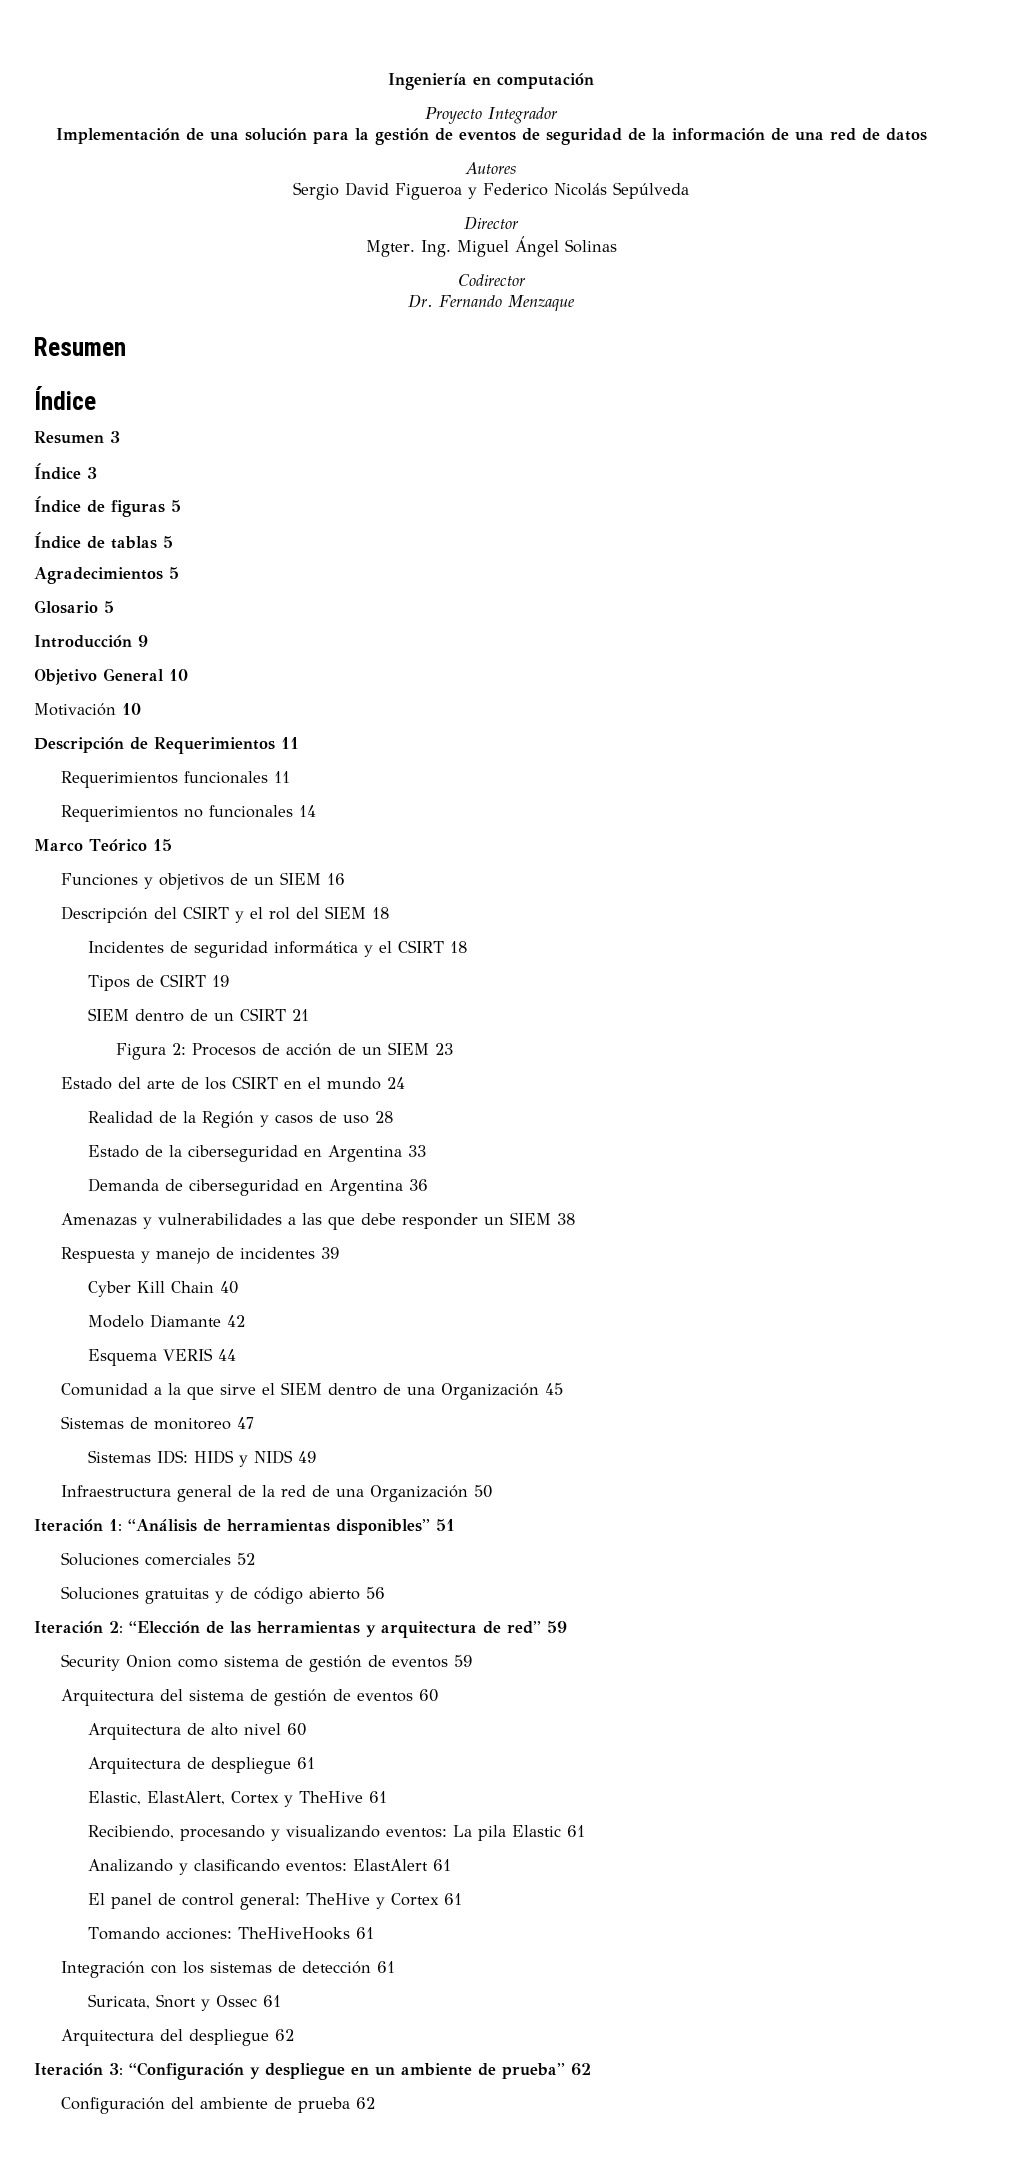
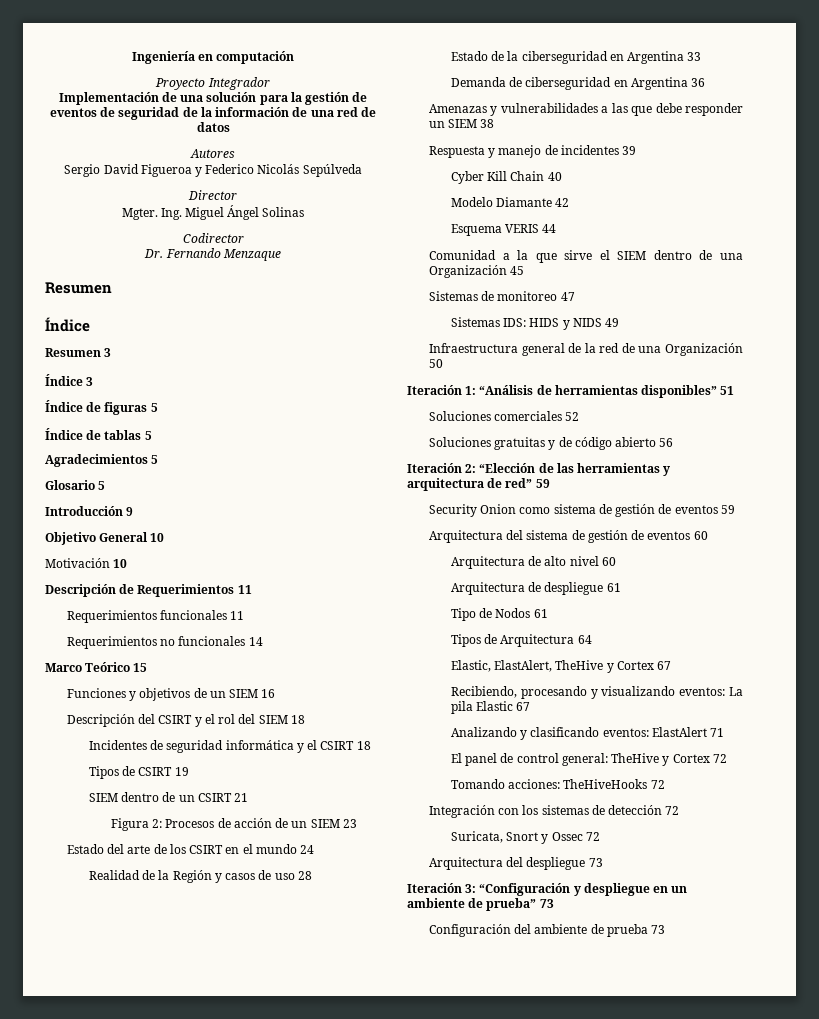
- Elastic, ElastAlert, Cortex y TheHive 61
+ Tipo de Nodos 61
+ Tipos de Arquitectura 64
+ Elastic, ElastAlert, TheHive y Cortex 67
- Recibiendo, procesando y visualizando eventos: La pila Elastic 61
+ Recibiendo, procesando y visualizando eventos: La pila Elastic 67
- Analizando y clasificando eventos: ElastAlert 61
+ Analizando y clasificando eventos: ElastAlert 71
- El panel de control general: TheHive y Cortex 61
+ El panel de control general: TheHive y Cortex 72
- Tomando acciones: TheHiveHooks 61
+ Tomando acciones: TheHiveHooks 72
- Integración con los sistemas de detección 61
+ Integración con los sistemas de detección 72
- Suricata, Snort y Ossec 61
+ Suricata, Snort y Ossec 72
- Arquitectura del despliegue 62
+ Arquitectura del despliegue 73
- Iteración 3: “Configuración y despliegue en un ambiente de prueba” 62
+ Iteración 3: “Configuración y despliegue en un ambiente de prueba” 73
- Configuración del ambiente de prueba 62
+ Configuración del ambiente de prueba 73

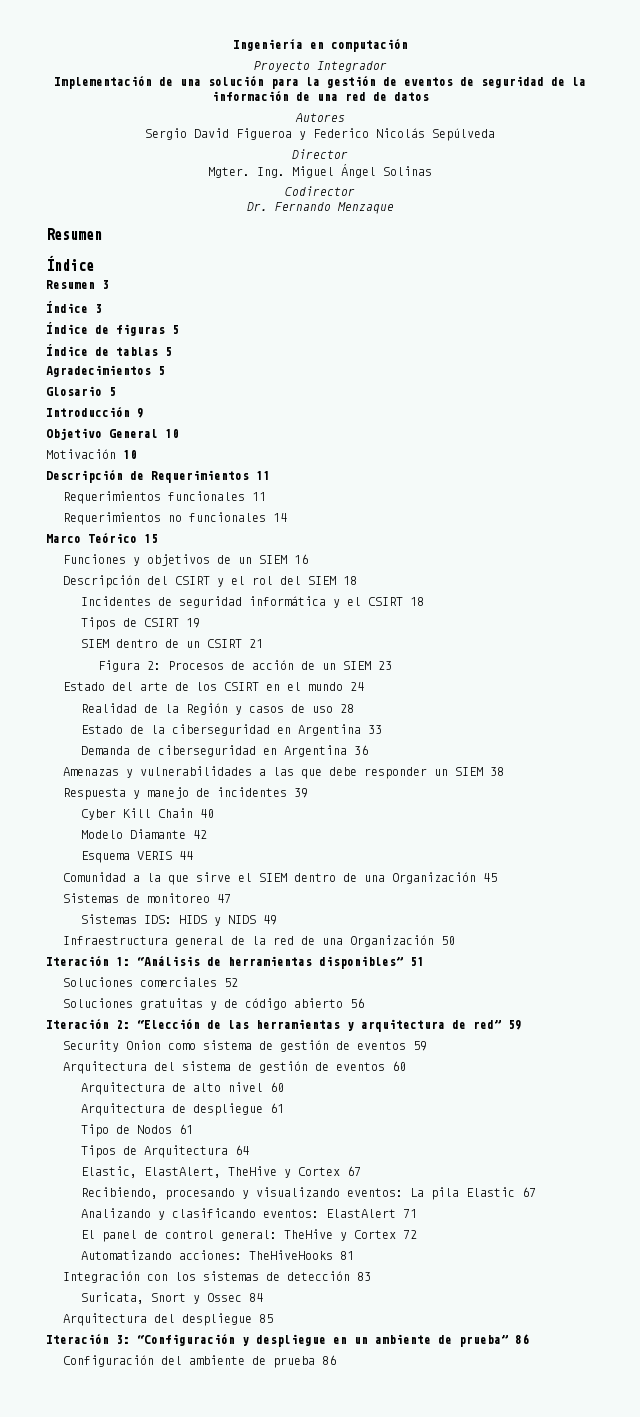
- Tomando acciones: TheHiveHooks 72
+ Automatizando acciones: TheHiveHooks 81
- Integración con los sistemas de detección 72
+ Integración con los sistemas de detección 83
- Suricata, Snort y Ossec 72
+ Suricata, Snort y Ossec 84
- Arquitectura del despliegue 73
+ Arquitectura del despliegue 85
- Iteración 3: “Configuración y despliegue en un ambiente de prueba” 73
+ Iteración 3: “Configuración y despliegue en un ambiente de prueba” 86
- Configuración del ambiente de prueba 73
+ Configuración del ambiente de prueba 86

